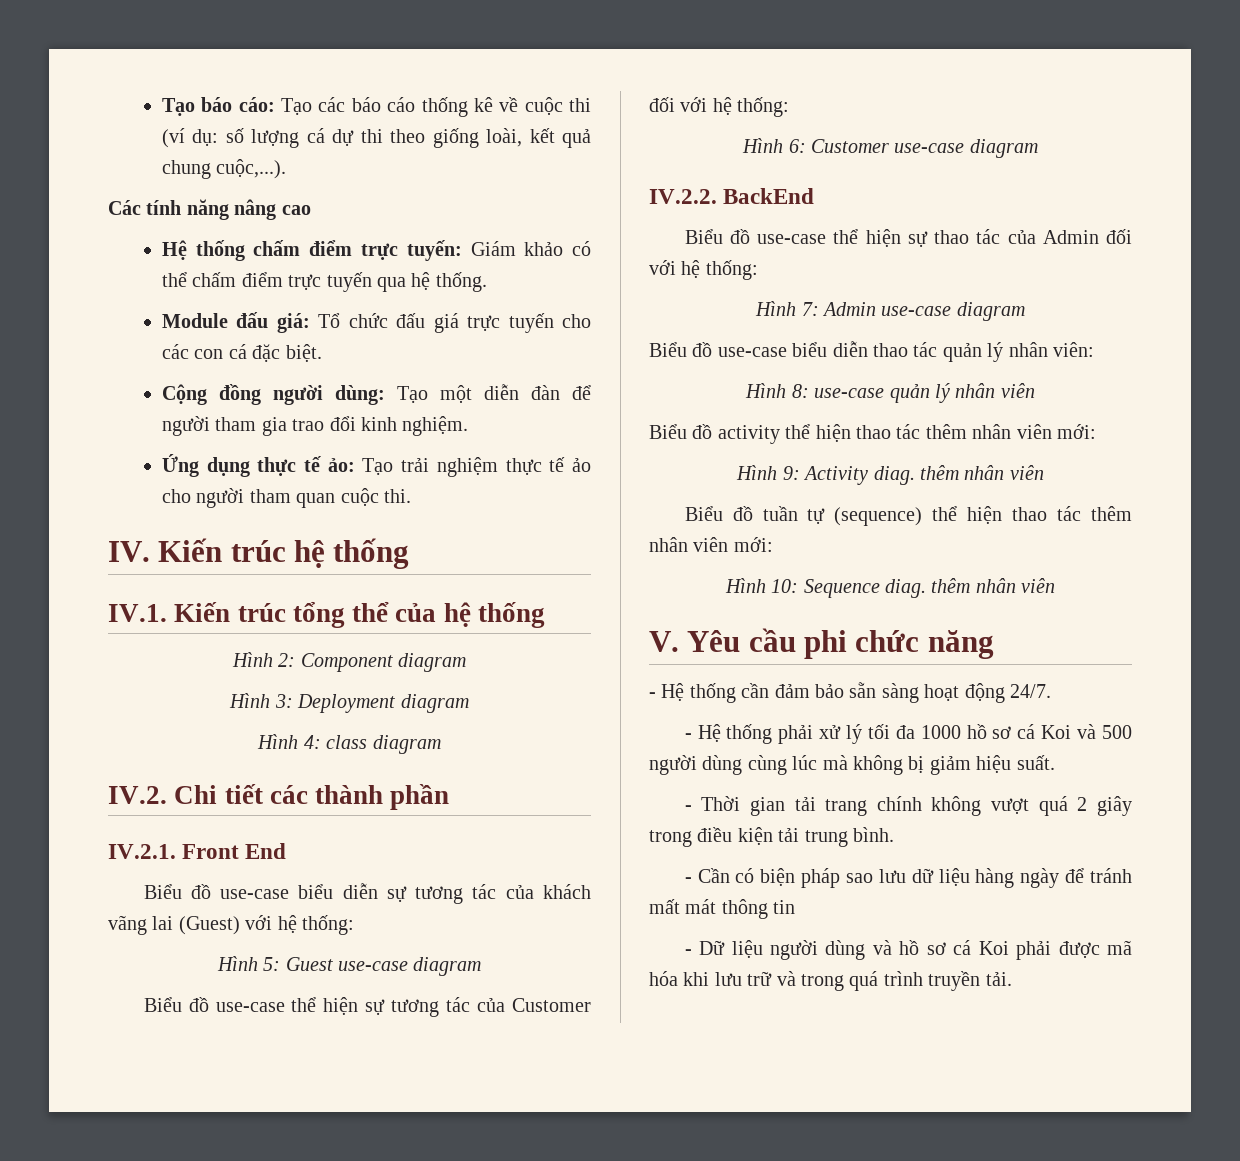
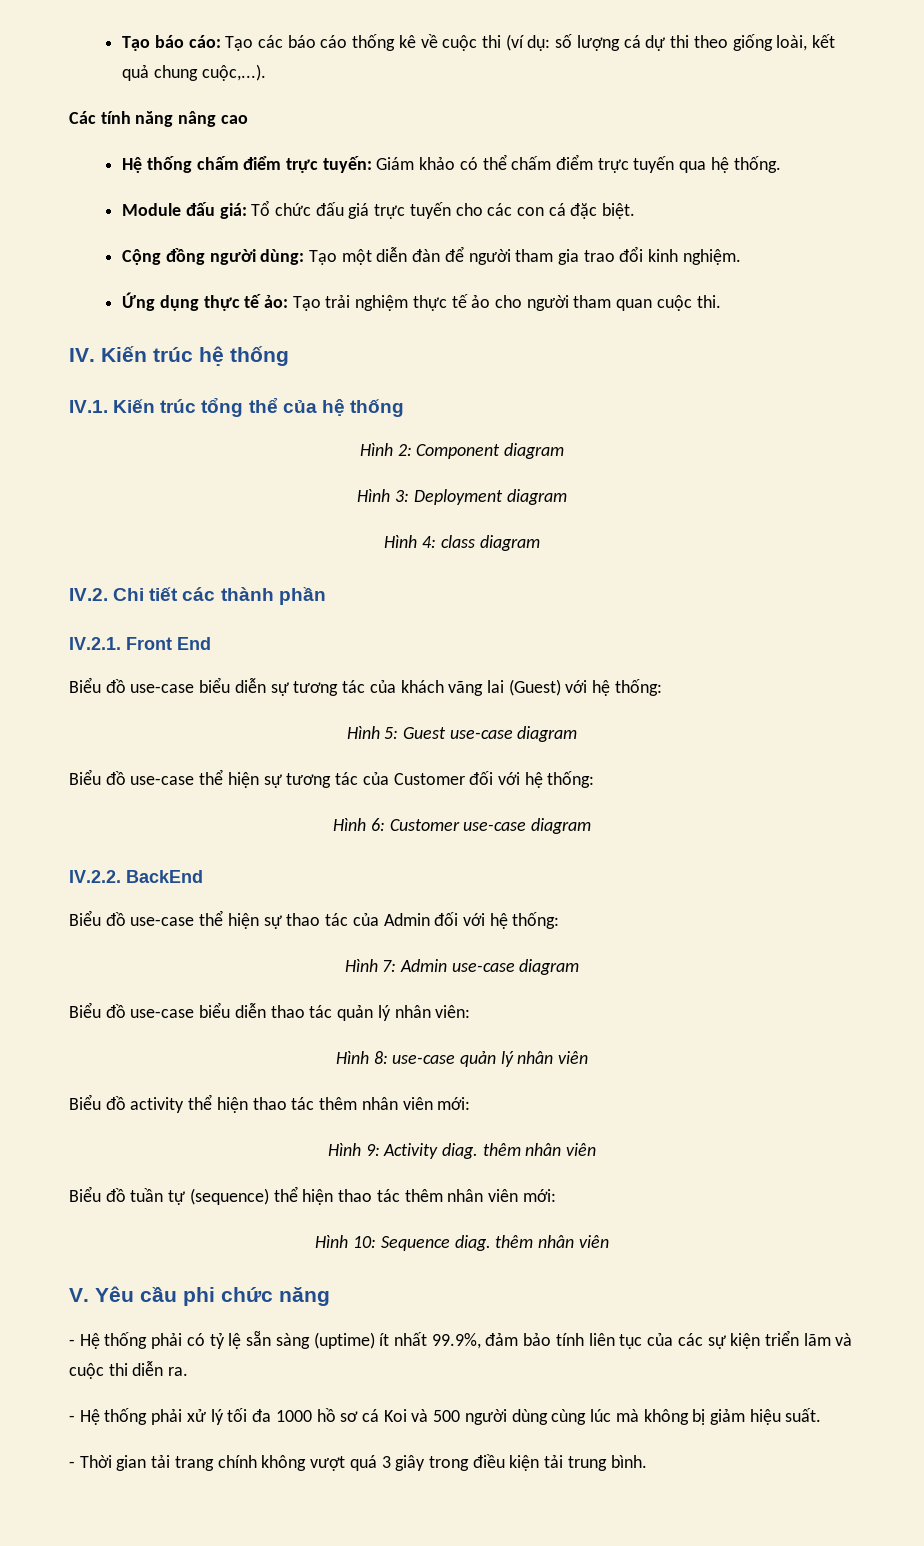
- - Hệ thống cần đảm bảo sẵn sàng hoạt động 24/7.
+ - Hệ thống phải có tỷ lệ sẵn sàng (uptime) ít nhất 99.9%, đảm bảo tính liên tục của các sự kiện triển lãm và cuộc thi diễn ra.
- - Thời gian tải trang chính không vượt quá 2 giây trong điều kiện tải trung bình.
+ - Thời gian tải trang chính không vượt quá 3 giây trong điều kiện tải trung bình.
- - Cần có biện pháp sao lưu dữ liệu hàng ngày để tránh mất mát thông tin
- - Dữ liệu người dùng và hồ sơ cá Koi phải được mã hóa khi lưu trữ và trong quá trình truyền tải.

